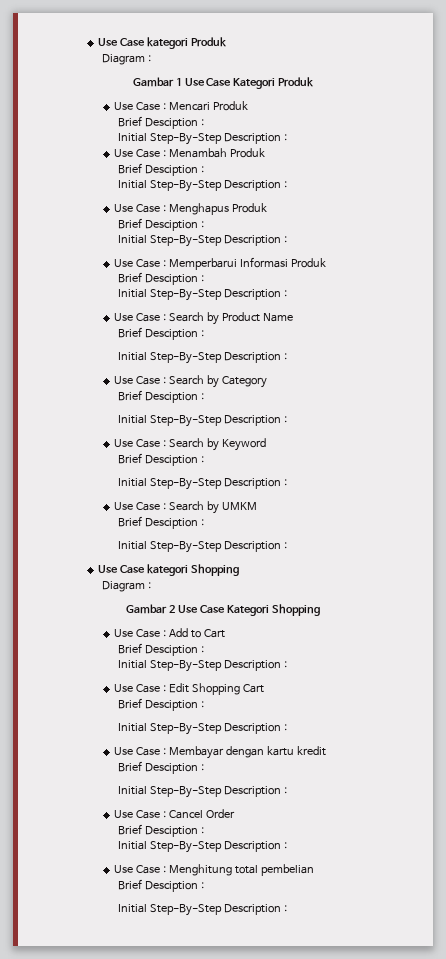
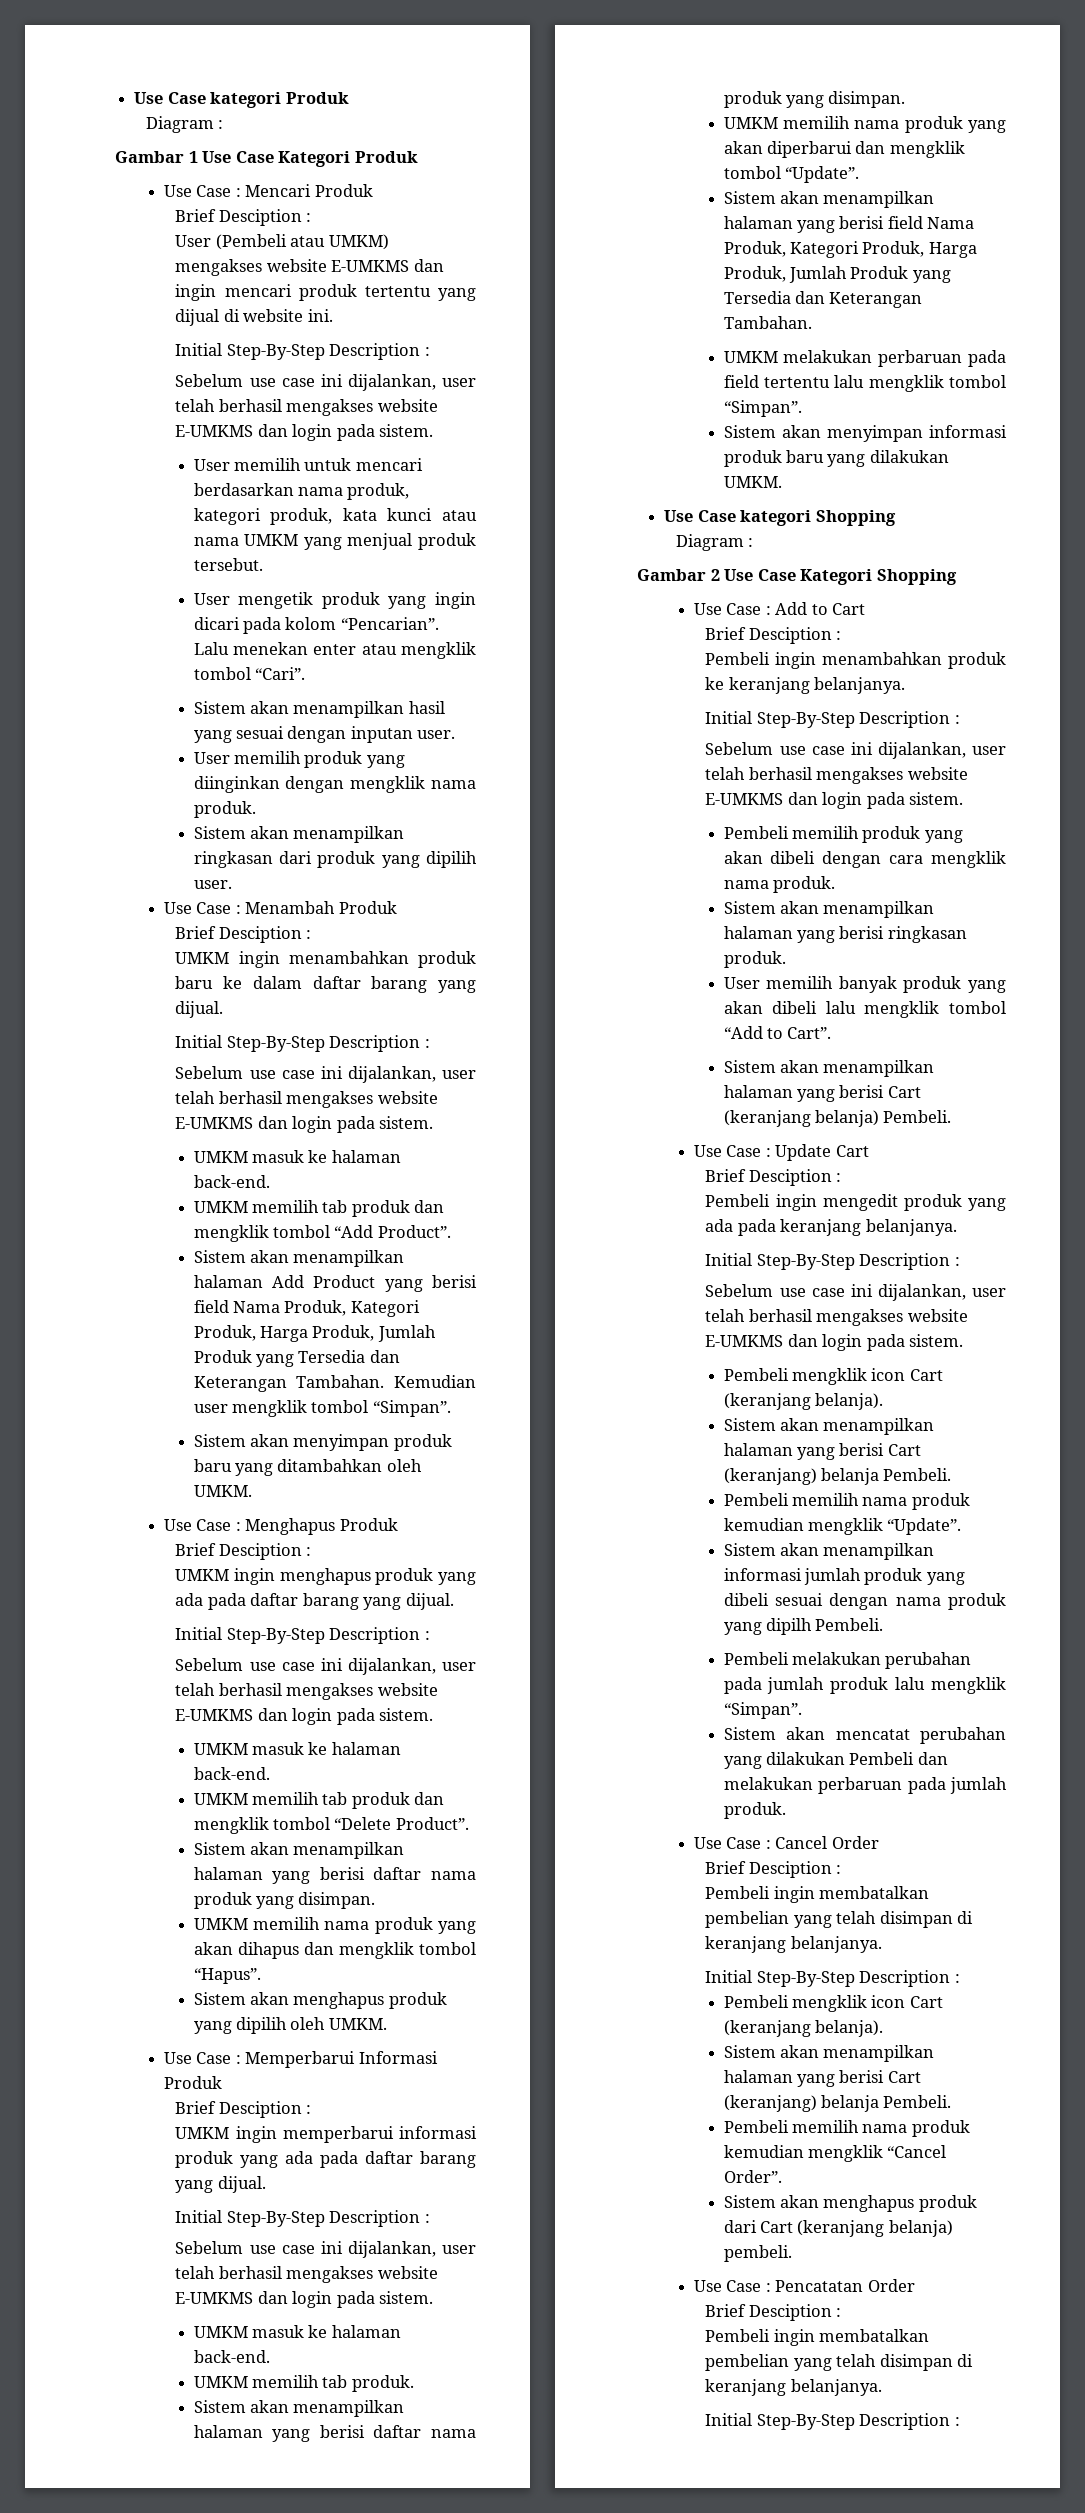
  Use Case : Mencari Produk
  Brief Desciption :
+ User (Pembeli atau UMKM) mengakses website E-UMKMS dan ingin mencari produk tertentu yang dijual di website ini.
  Initial Step-By-Step Description :
+ Sebelum use case ini dijalankan, user telah berhasil mengakses website E-UMKMS dan login pada sistem.
+ User memilih untuk mencari berdasarkan nama produk, kategori produk, kata kunci atau nama UMKM yang menjual produk tersebut.
+ User mengetik produk yang ingin dicari pada kolom “Pencarian”. Lalu menekan enter atau mengklik tombol “Cari”.
+ Sistem akan menampilkan hasil yang sesuai dengan inputan user.
+ User memilih produk yang diinginkan dengan mengklik nama produk.
+ Sistem akan menampilkan ringkasan dari produk yang dipilih user.
  Use Case : Menambah Produk
  Brief Desciption :
+ UMKM ingin menambahkan produk baru ke dalam daftar barang yang dijual.
  Initial Step-By-Step Description :
+ Sebelum use case ini dijalankan, user telah berhasil mengakses website E-UMKMS dan login pada sistem.
+ UMKM masuk ke halaman back-end.
+ UMKM memilih tab produk dan mengklik tombol “Add Product”.
+ Sistem akan menampilkan halaman Add Product yang berisi field Nama Produk, Kategori Produk, Harga Produk, Jumlah Produk yang Tersedia dan Keterangan Tambahan. Kemudian user mengklik tombol “Simpan”.
+ Sistem akan menyimpan produk baru yang ditambahkan oleh UMKM.
  Use Case : Menghapus Produk
  Brief Desciption :
+ UMKM ingin menghapus produk yang ada pada daftar barang yang dijual.
  Initial Step-By-Step Description :
+ Sebelum use case ini dijalankan, user telah berhasil mengakses website E-UMKMS dan login pada sistem.
+ UMKM masuk ke halaman back-end.
+ UMKM memilih tab produk dan mengklik tombol “Delete Product”.
+ Sistem akan menampilkan halaman yang berisi daftar nama produk yang disimpan.
+ UMKM memilih nama produk yang akan dihapus dan mengklik tombol “Hapus”.
+ Sistem akan menghapus produk yang dipilih oleh UMKM.
  Use Case : Memperbarui Informasi Produk
  Brief Desciption :
+ UMKM ingin memperbarui informasi produk yang ada pada daftar barang yang dijual.
  Initial Step-By-Step Description :
- Use Case : Search by Product Name
- Brief Desciption :
- Initial Step-By-Step Description :
- Use Case : Search by Category
- Brief Desciption :
- Initial Step-By-Step Description :
- Use Case : Search by Keyword
- Brief Desciption :
- Initial Step-By-Step Description :
- Use Case : Search by UMKM
- Brief Desciption :
- Initial Step-By-Step Description :
+ Sebelum use case ini dijalankan, user telah berhasil mengakses website E-UMKMS dan login pada sistem.
+ UMKM masuk ke halaman back-end.
+ UMKM memilih tab produk.
+ Sistem akan menampilkan halaman yang berisi daftar nama produk yang disimpan.
+ UMKM memilih nama produk yang akan diperbarui dan mengklik tombol “Update”.
+ Sistem akan menampilkan halaman yang berisi field Nama Produk, Kategori Produk, Harga Produk, Jumlah Produk yang Tersedia dan Keterangan Tambahan.
+ UMKM melakukan perbaruan pada field tertentu lalu mengklik tombol “Simpan”.
+ Sistem akan menyimpan informasi produk baru yang dilakukan UMKM.
  Use Case : Add to Cart
  Brief Desciption :
+ Pembeli ingin menambahkan produk ke keranjang belanjanya.
  Initial Step-By-Step Description :
- Use Case : Edit Shopping Cart
+ Sebelum use case ini dijalankan, user telah berhasil mengakses website E-UMKMS dan login pada sistem.
+ Pembeli memilih produk yang akan dibeli dengan cara mengklik nama produk.
+ Sistem akan menampilkan halaman yang berisi ringkasan produk.
+ User memilih banyak produk yang akan dibeli lalu mengklik tombol “Add to Cart”.
+ Sistem akan menampilkan halaman yang berisi Cart (keranjang belanja) Pembeli.
+ Use Case : Update Cart
  Brief Desciption :
+ Pembeli ingin mengedit produk yang ada pada keranjang belanjanya.
  Initial Step-By-Step Description :
- Use Case : Membayar dengan kartu kredit
- Brief Desciption :
- Initial Step-By-Step Description :
+ Sebelum use case ini dijalankan, user telah berhasil mengakses website E-UMKMS dan login pada sistem.
+ Pembeli mengklik icon Cart (keranjang belanja).
+ Sistem akan menampilkan halaman yang berisi Cart (keranjang) belanja Pembeli.
+ Pembeli memilih nama produk kemudian mengklik “Update”.
+ Sistem akan menampilkan informasi jumlah produk yang dibeli sesuai dengan nama produk yang dipilh Pembeli.
+ Pembeli melakukan perubahan pada jumlah produk lalu mengklik “Simpan”.
+ Sistem akan mencatat perubahan yang dilakukan Pembeli dan melakukan perbaruan pada jumlah produk.
  Use Case : Cancel Order
  Brief Desciption :
+ Pembeli ingin membatalkan pembelian yang telah disimpan di keranjang belanjanya.
  Initial Step-By-Step Description :
- Use Case : Menghitung total pembelian
+ Pembeli mengklik icon Cart (keranjang belanja).
+ Sistem akan menampilkan halaman yang berisi Cart (keranjang) belanja Pembeli.
+ Pembeli memilih nama produk kemudian mengklik “Cancel Order”.
+ Sistem akan menghapus produk dari Cart (keranjang belanja) pembeli.
+ Use Case : Pencatatan Order
  Brief Desciption :
+ Pembeli ingin membatalkan pembelian yang telah disimpan di keranjang belanjanya.

